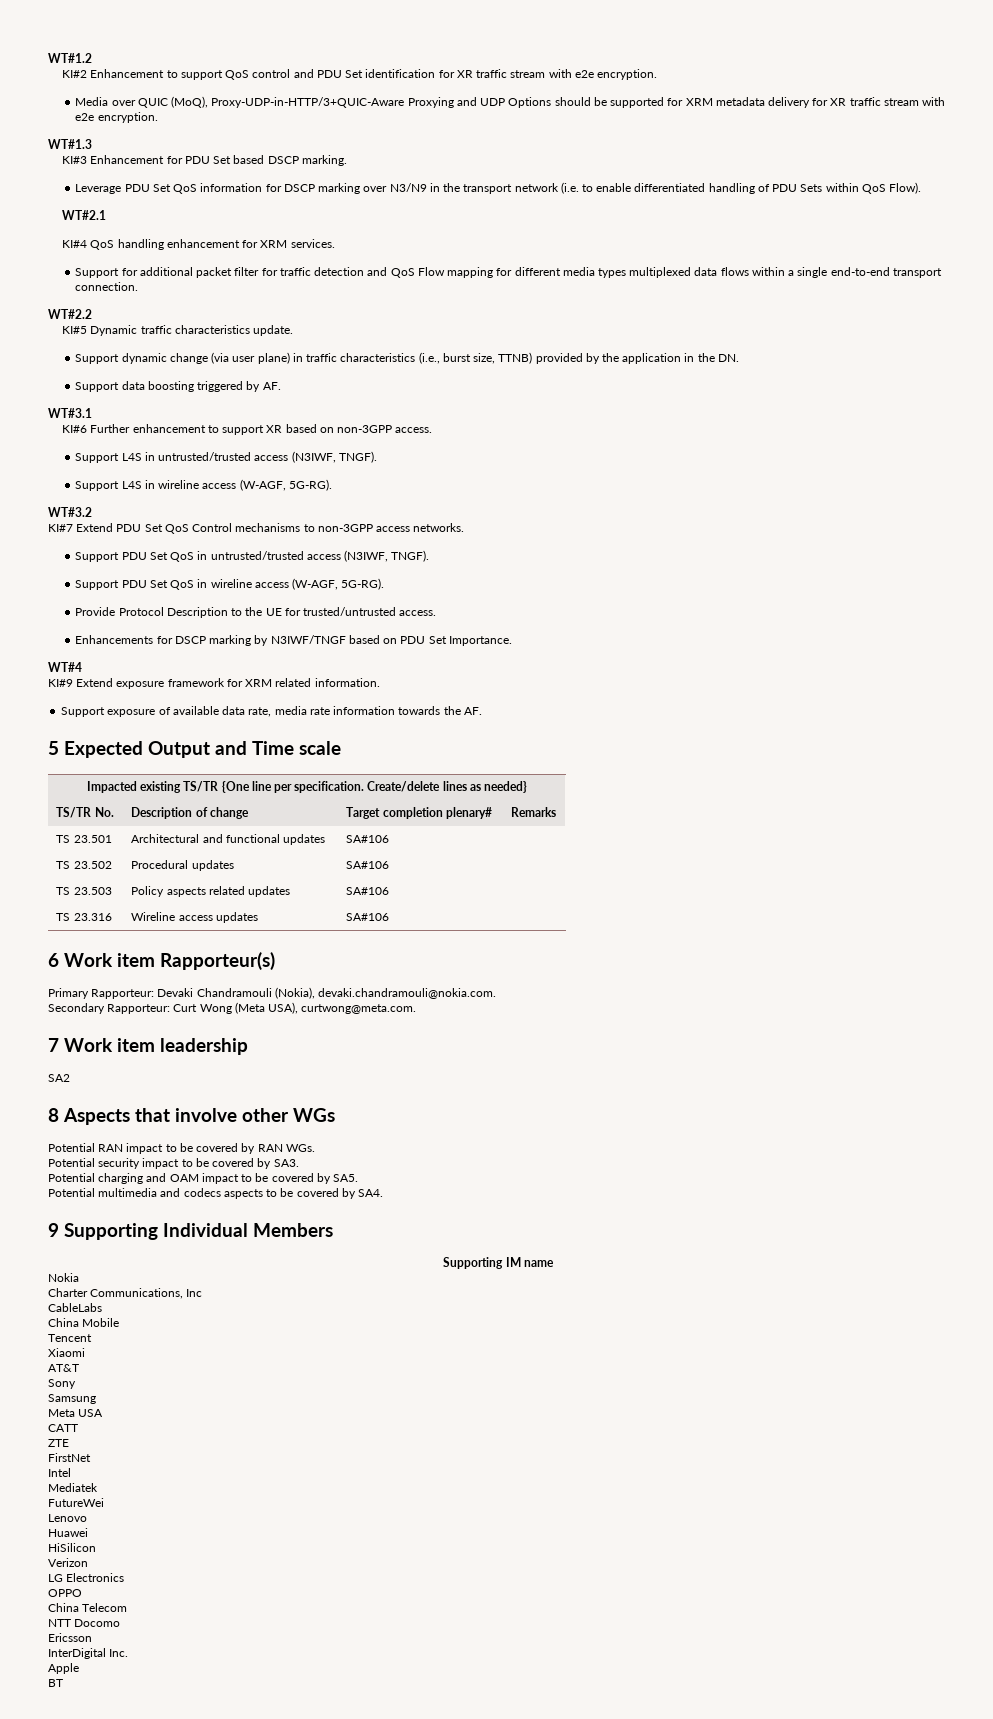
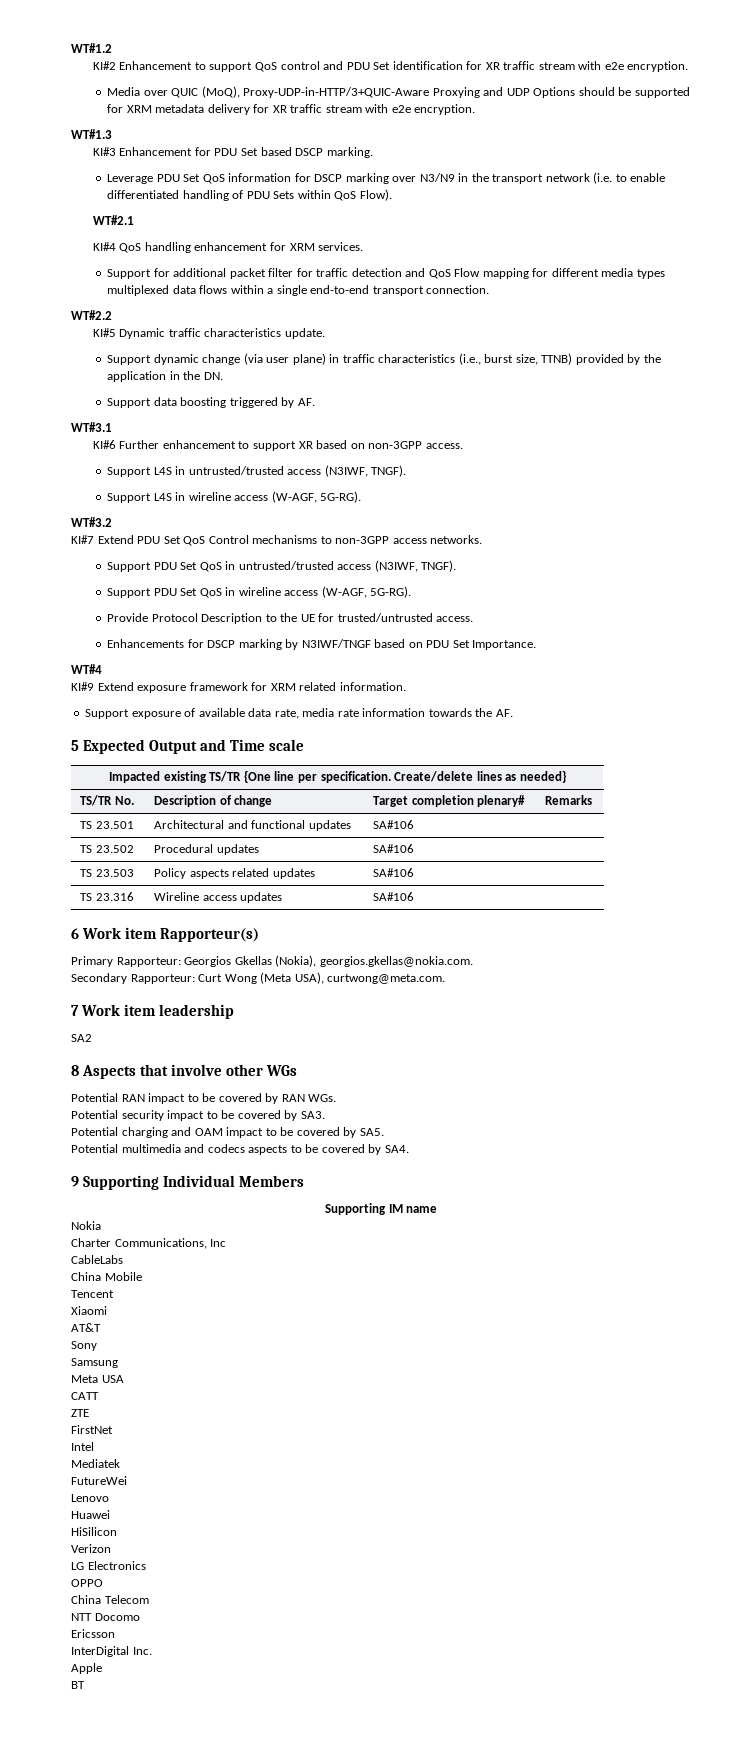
- Primary Rapporteur: Devaki Chandramouli (Nokia), devaki.chandramouli@nokia.com.
+ Primary Rapporteur: Georgios Gkellas (Nokia), georgios.gkellas@nokia.com.

